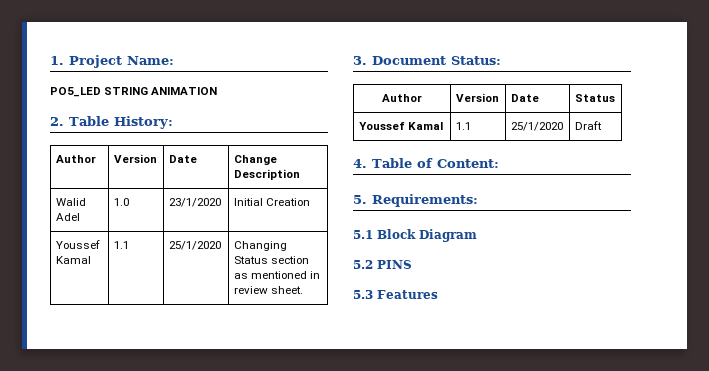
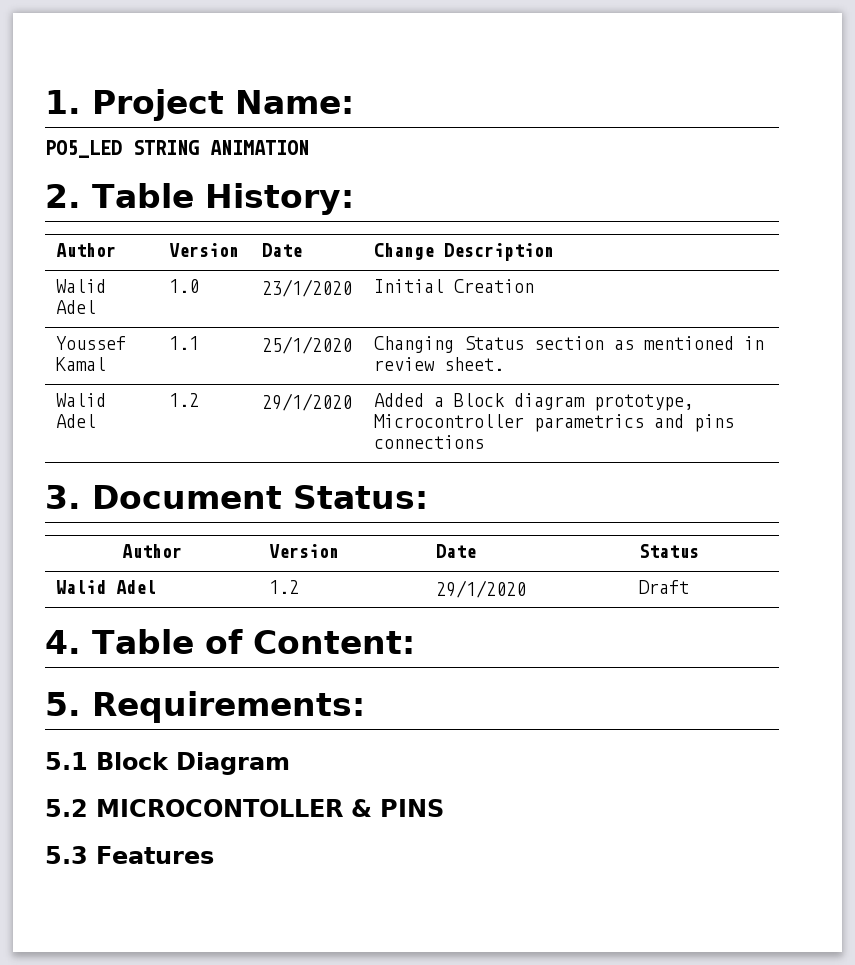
+ Walid Adel | 1.2 | 29/1/2020 | Added a Block diagram prototype, Microcontroller parametrics and pins connections
- Youssef Kamal | 1.1 | 25/1/2020 | Draft
+ Walid Adel | 1.2 | 29/1/2020 | Draft
- 5.2 PINS
+ 5.2 MICROCONTOLLER & PINS

